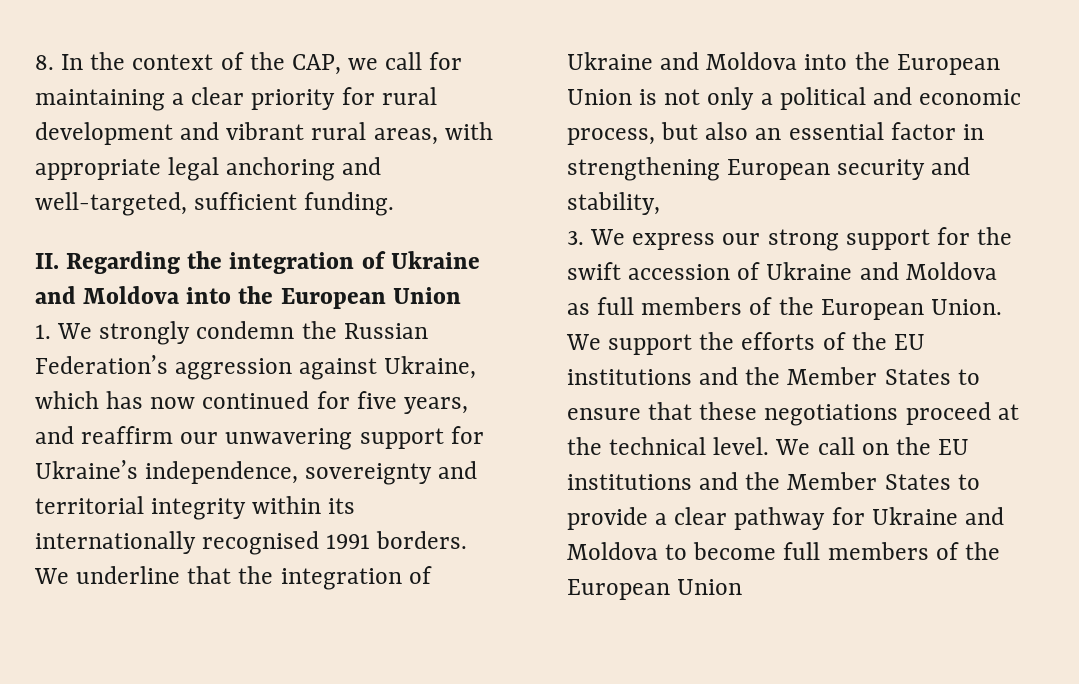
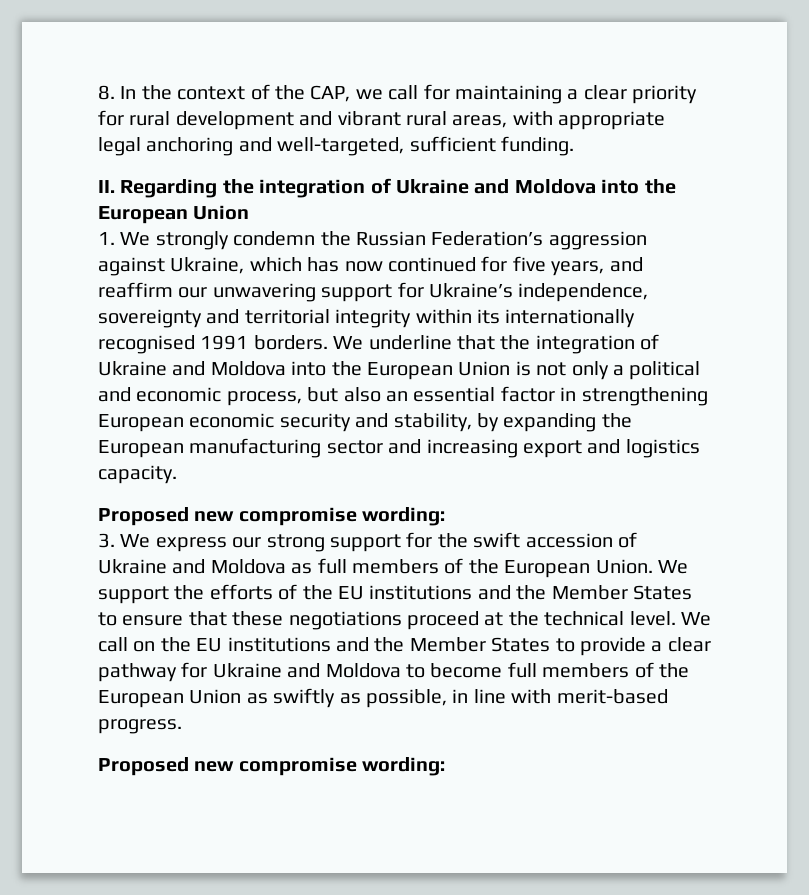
- We underline that the integration of Ukraine and Moldova into the European Union is not only a political and economic process, but also an essential factor in strengthening European security and stability,
+ We underline that the integration of Ukraine and Moldova into the European Union is not only a political and economic process, but also an essential factor in strengthening European economic security and stability, by expanding the European manufacturing sector and increasing export and logistics capacity.
+ Proposed new compromise wording:
- We call on the EU institutions and the Member States to provide a clear pathway for Ukraine and Moldova to become full members of the European Union
+ We call on the EU institutions and the Member States to provide a clear pathway for Ukraine and Moldova to become full members of the European Union as swiftly as possible, in line with merit-based progress.
+ Proposed new compromise wording:

